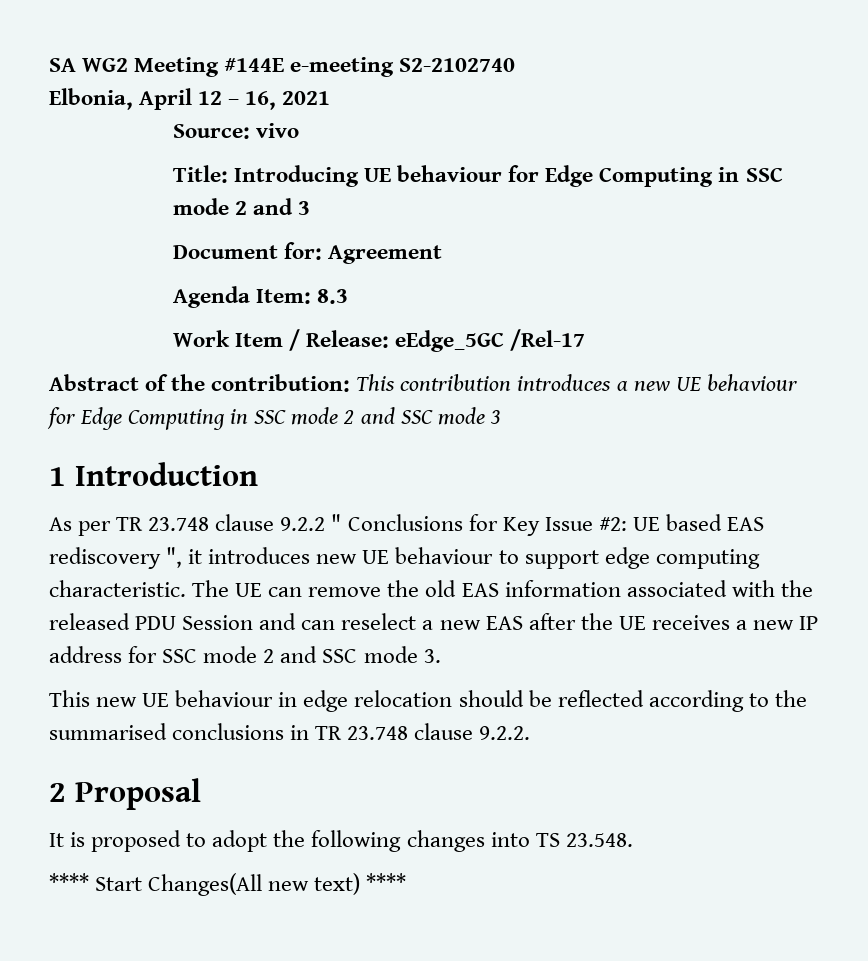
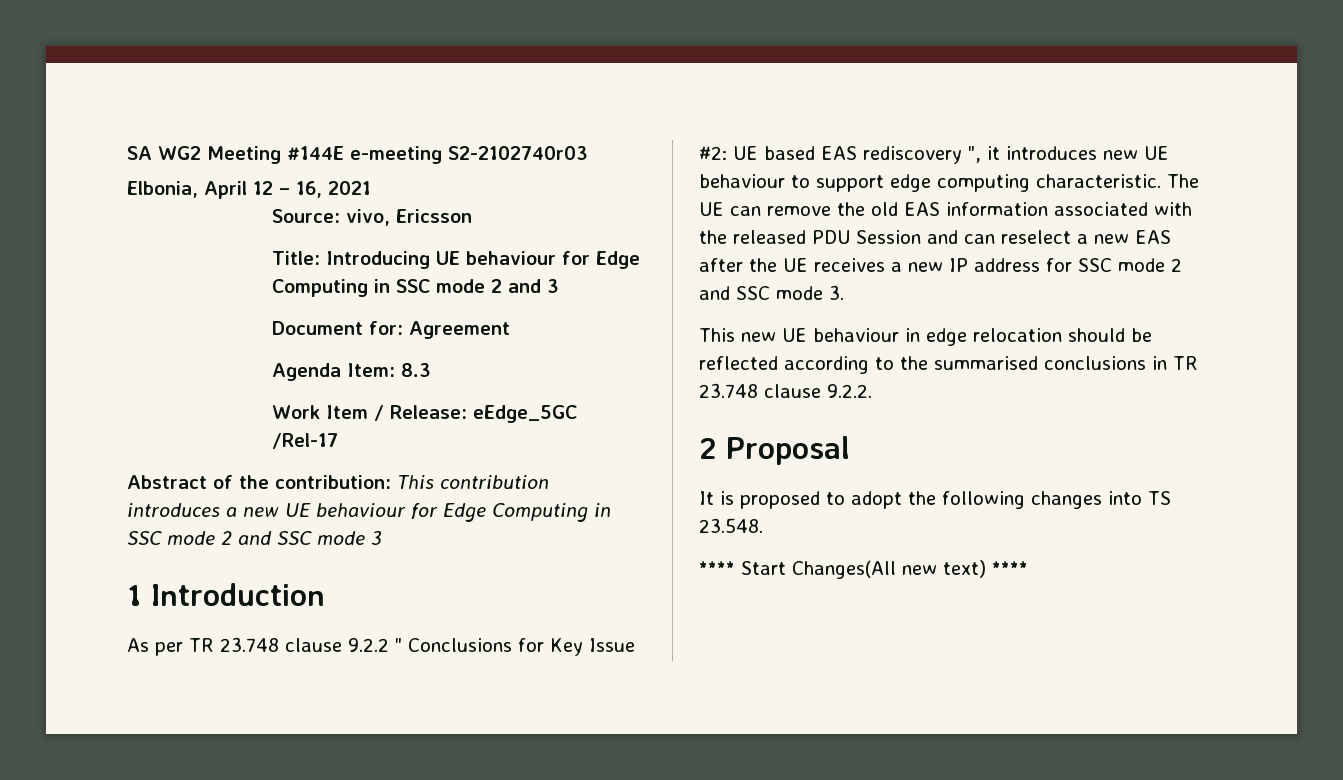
- SA WG2 Meeting #144E e-meeting S2-2102740
+ SA WG2 Meeting #144E e-meeting S2-2102740r03
- Source: vivo
+ Source: vivo, Ericsson

